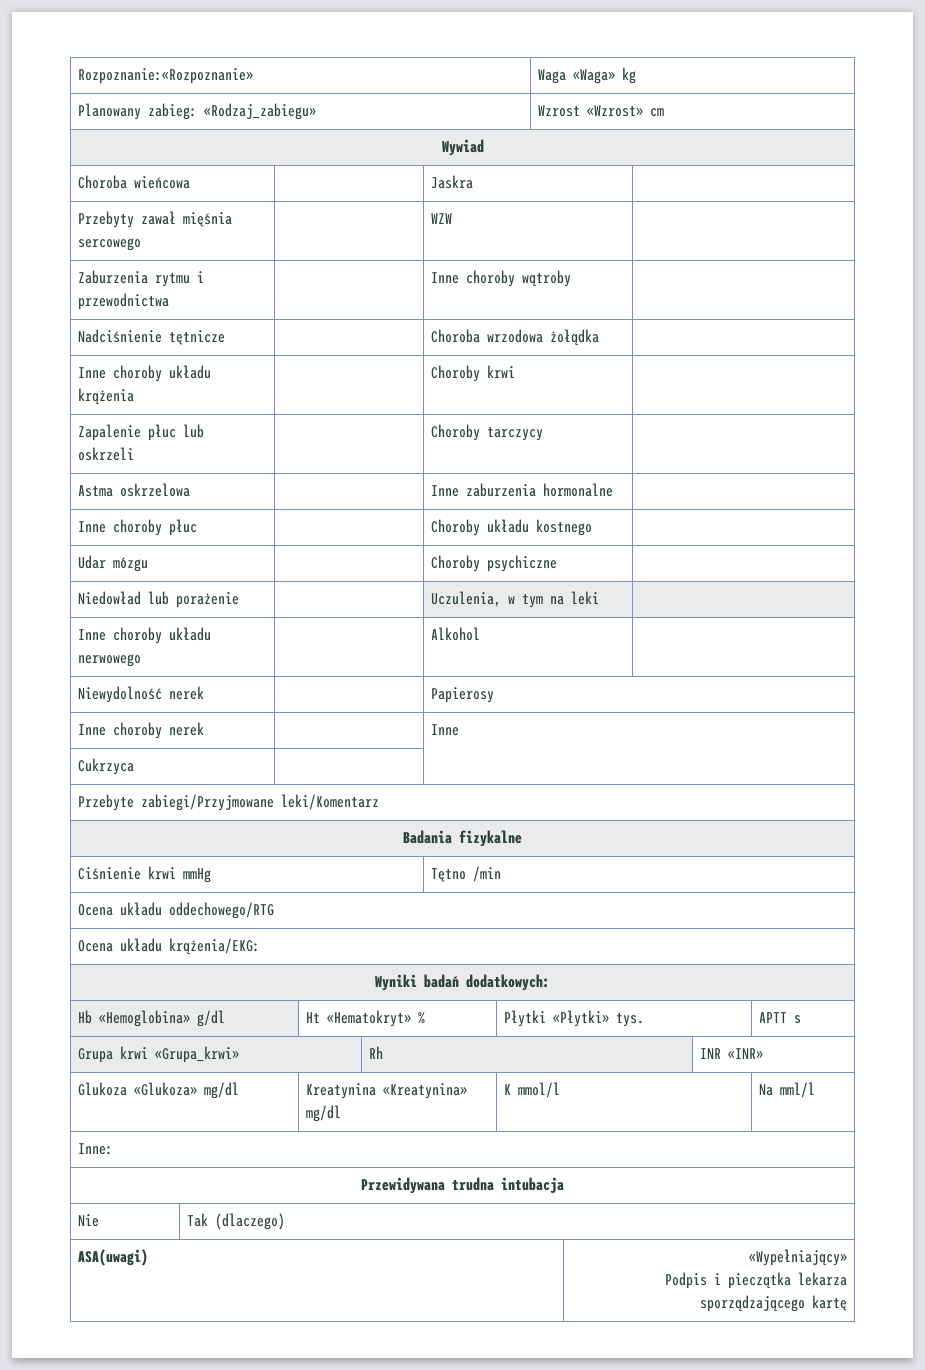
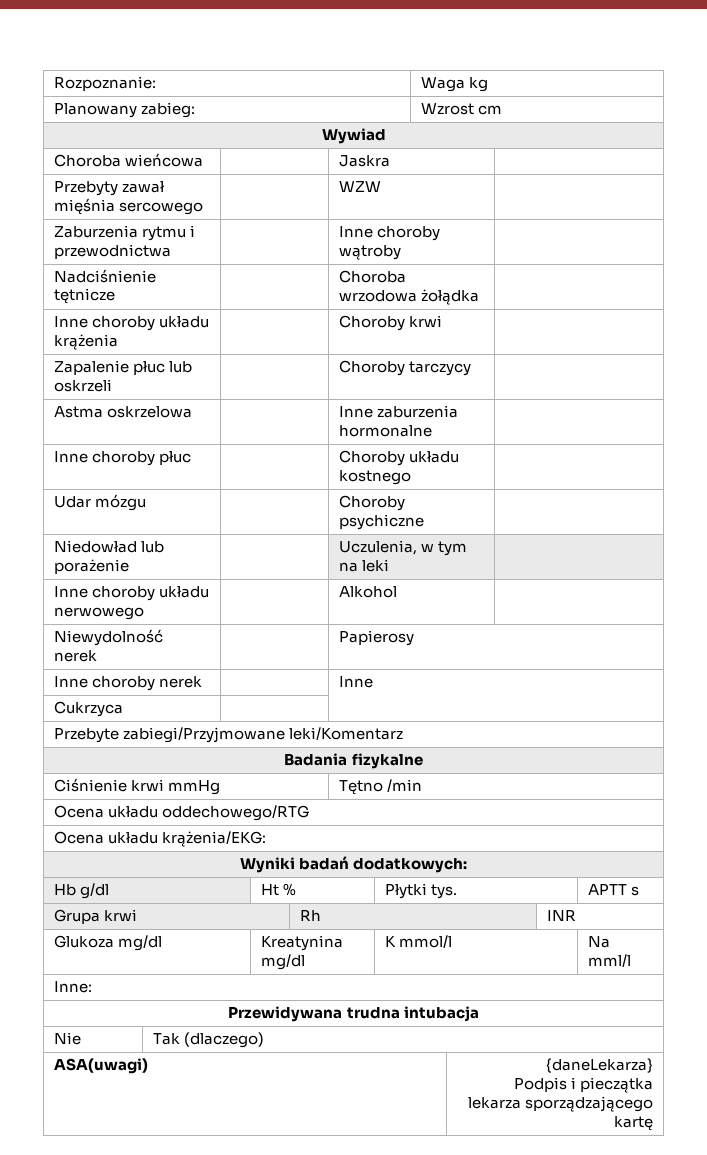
- Rozpoznanie:«Rozpoznanie» | Waga «Waga» kg
+ Rozpoznanie: | Waga kg
- Planowany zabieg: «Rodzaj_zabiegu» | Wzrost «Wzrost» cm
+ Planowany zabieg: | Wzrost cm
- Hb «Hemoglobina» g/dl | Ht «Hematokryt» % | Płytki «Płytki» tys. | APTT s
+ Hb g/dl | Ht % | Płytki tys. | APTT s
- Grupa krwi «Grupa_krwi» | Rh | INR «INR»
+ Grupa krwi | Rh | INR
- Glukoza «Glukoza» mg/dl | Kreatynina «Kreatynina» mg/dl | K mmol/l | Na mml/l
+ Glukoza mg/dl | Kreatynina mg/dl | K mmol/l | Na mml/l
- ASA(uwagi) | «Wypełniający»
+ ASA(uwagi) | {daneLekarza}

